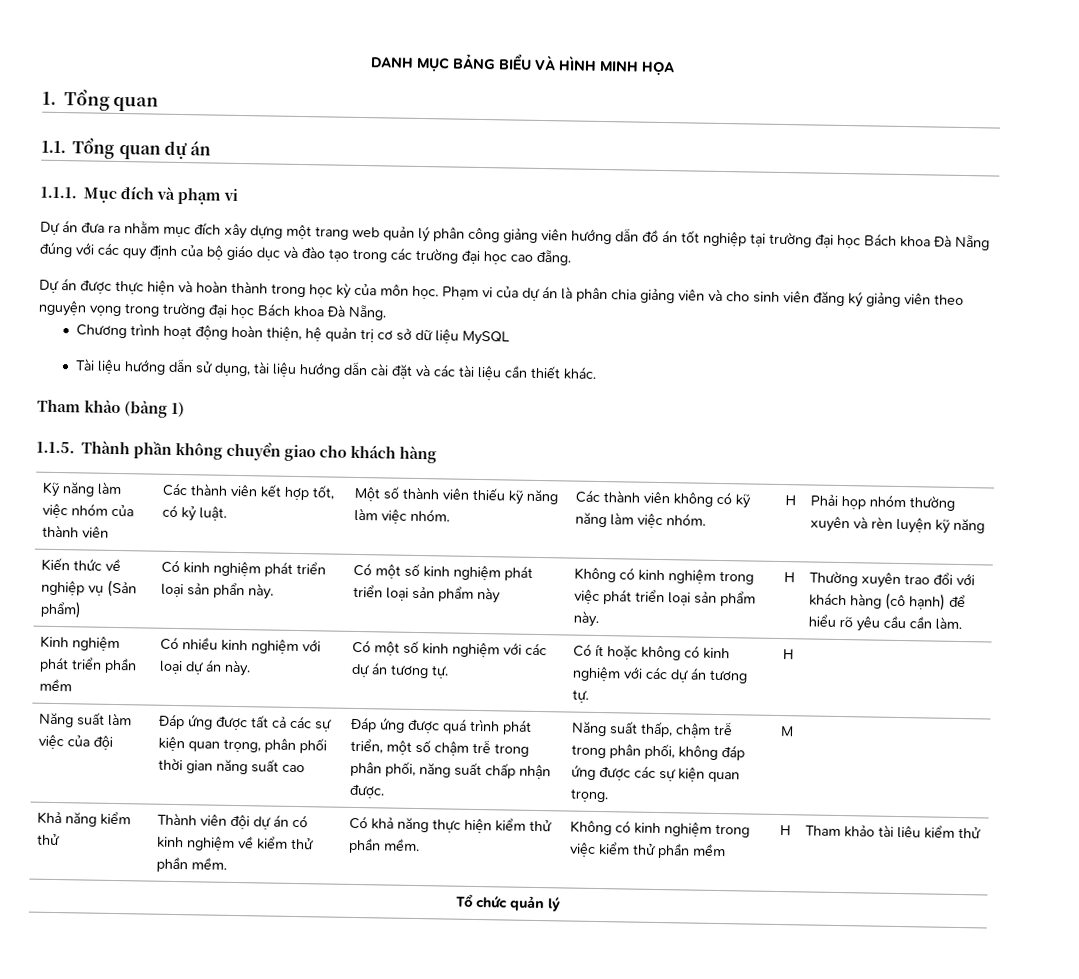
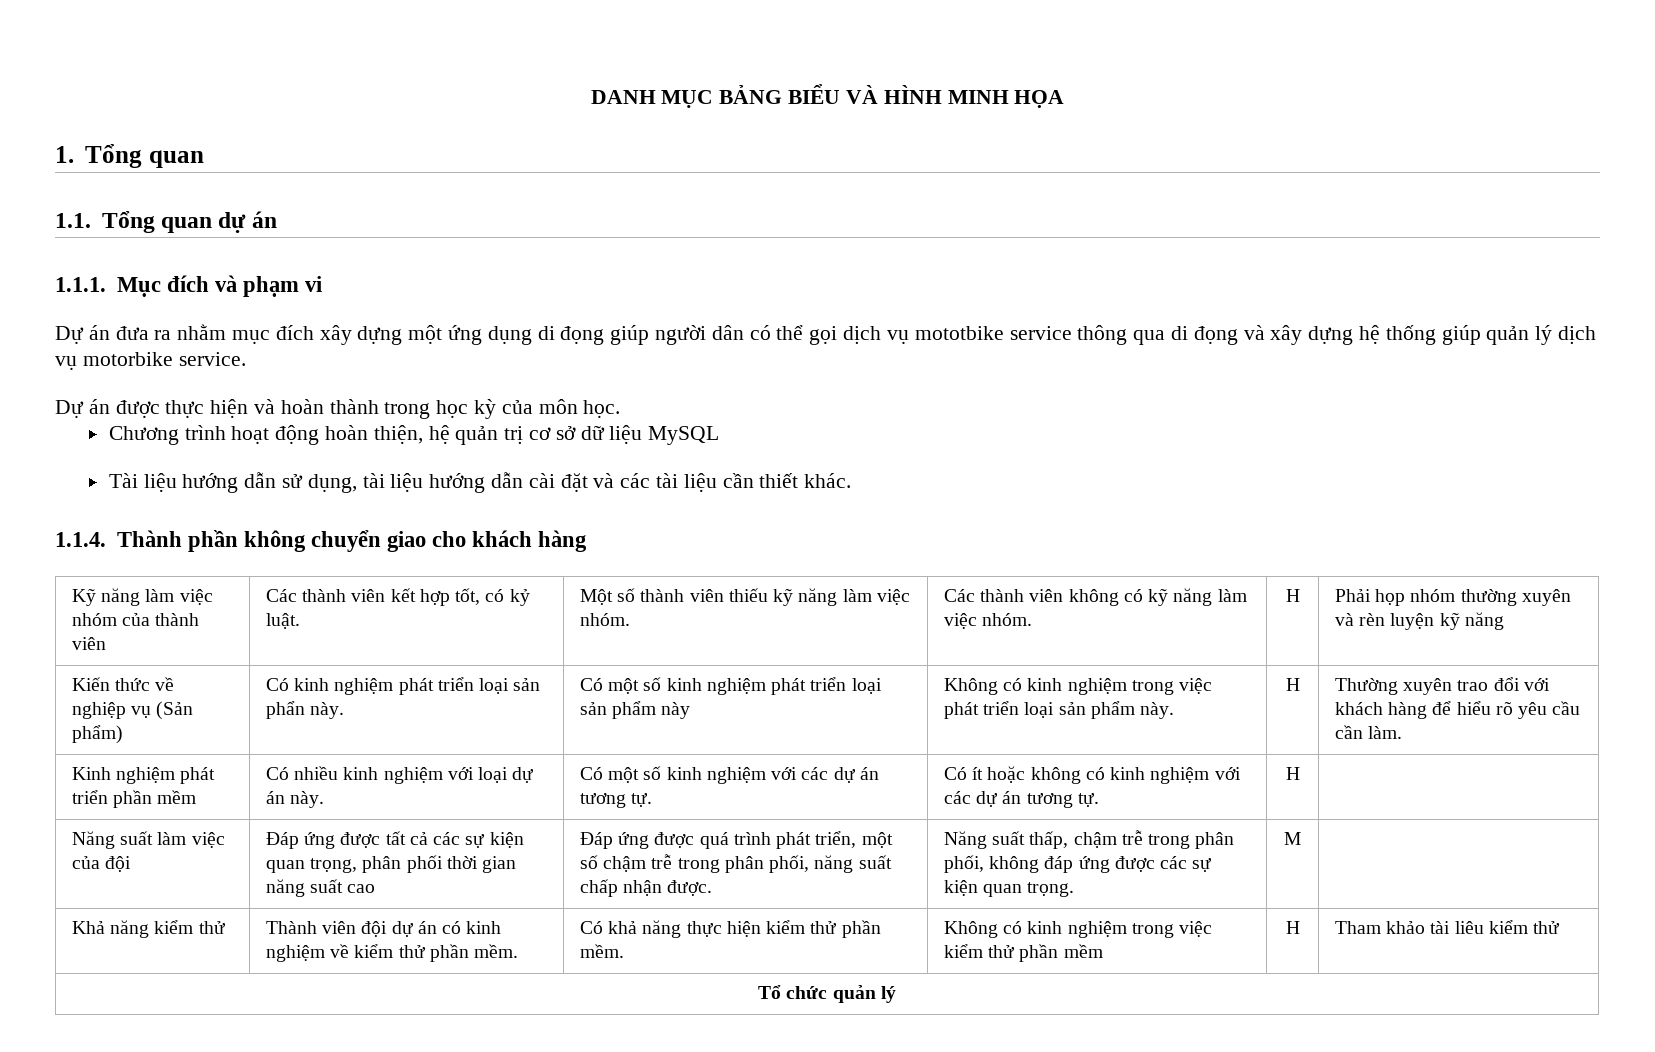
- Dự án đưa ra nhằm mục đích xây dựng một trang web quản lý phân công giảng viên hướng dẫn đồ án tốt nghiệp tại trường đại học Bách khoa Đà Nẵng đúng với các quy định của bộ giáo dục và đào tạo trong các trường đại học cao đẵng.
+ Dự án đưa ra nhằm mục đích xây dựng một ứng dụng di đọng giúp người dân có thể gọi dịch vụ mototbike service thông qua di đọng và xây dựng hệ thống giúp quản lý dịch vụ motorbike service.
- Phạm vi của dự án là phân chia giảng viên và cho sinh viên đăng ký giảng viên theo nguyện vọng trong trường đại học Bách khoa Đà Nẵng.
- Tham khảo (bảng 1)
- 1.1.5. Thành phần không chuyển giao cho khách hàng
+ 1.1.4. Thành phần không chuyển giao cho khách hàng
- Thường xuyên trao đổi với khách hàng (cô hạnh) để hiểu rõ yêu cầu cần làm.
+ Thường xuyên trao đổi với khách hàng để hiểu rõ yêu cầu cần làm.

